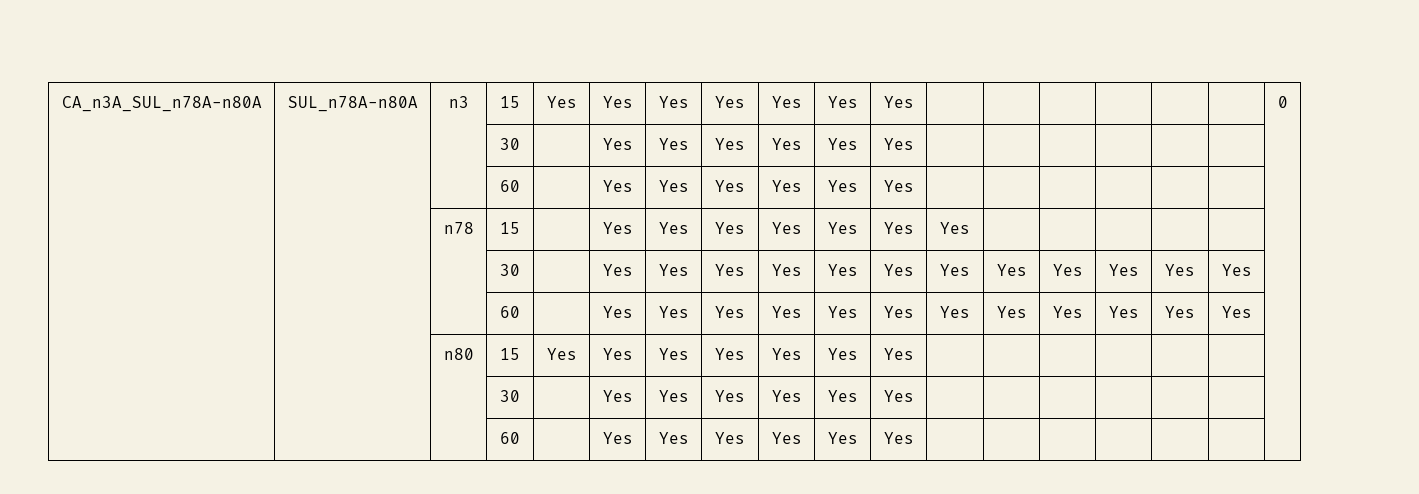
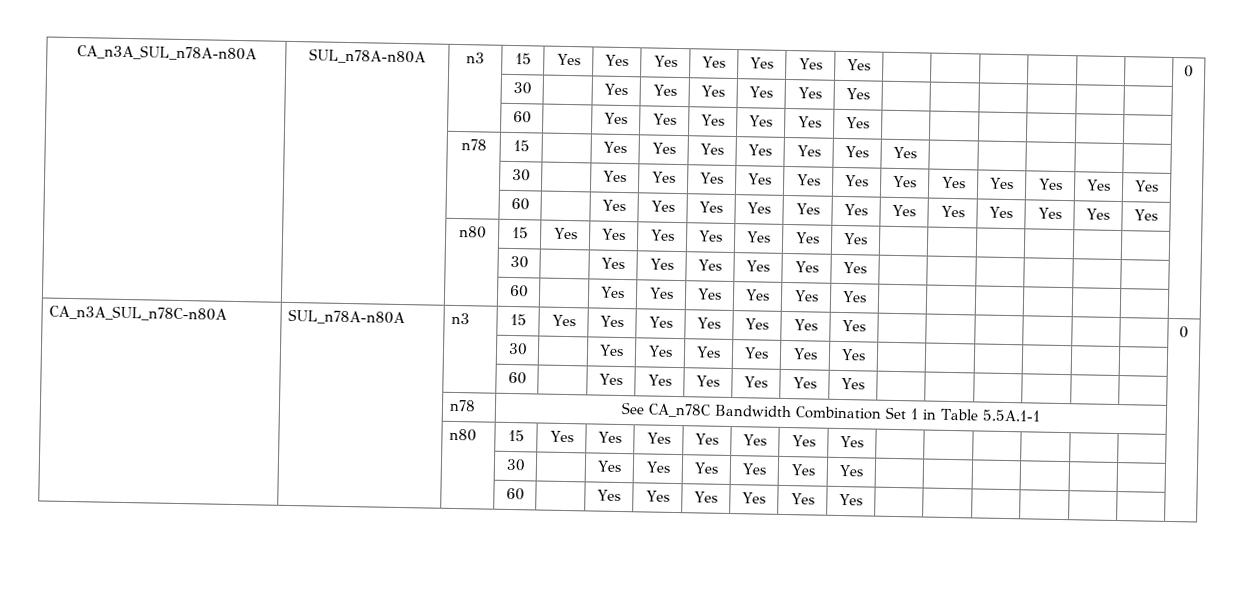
+ CA_n3A_SUL_n78C-n80A | SUL_n78A-n80A | n3 | 15 | Yes | Yes | Yes | Yes | Yes | Yes | Yes | | | | | | | 0
+ | | | 30 | | Yes | Yes | Yes | Yes | Yes | Yes | | | | | | |
+ | | | 60 | | Yes | Yes | Yes | Yes | Yes | Yes | | | | | | |
+ | | n78 | See CA_n78C Bandwidth Combination Set 1 in Table 5.5A.1-1 |
+ | | n80 | 15 | Yes | Yes | Yes | Yes | Yes | Yes | Yes | | | | | | |
+ | | | 30 | | Yes | Yes | Yes | Yes | Yes | Yes | | | | | | |
+ | | | 60 | | Yes | Yes | Yes | Yes | Yes | Yes | | | | | | |

